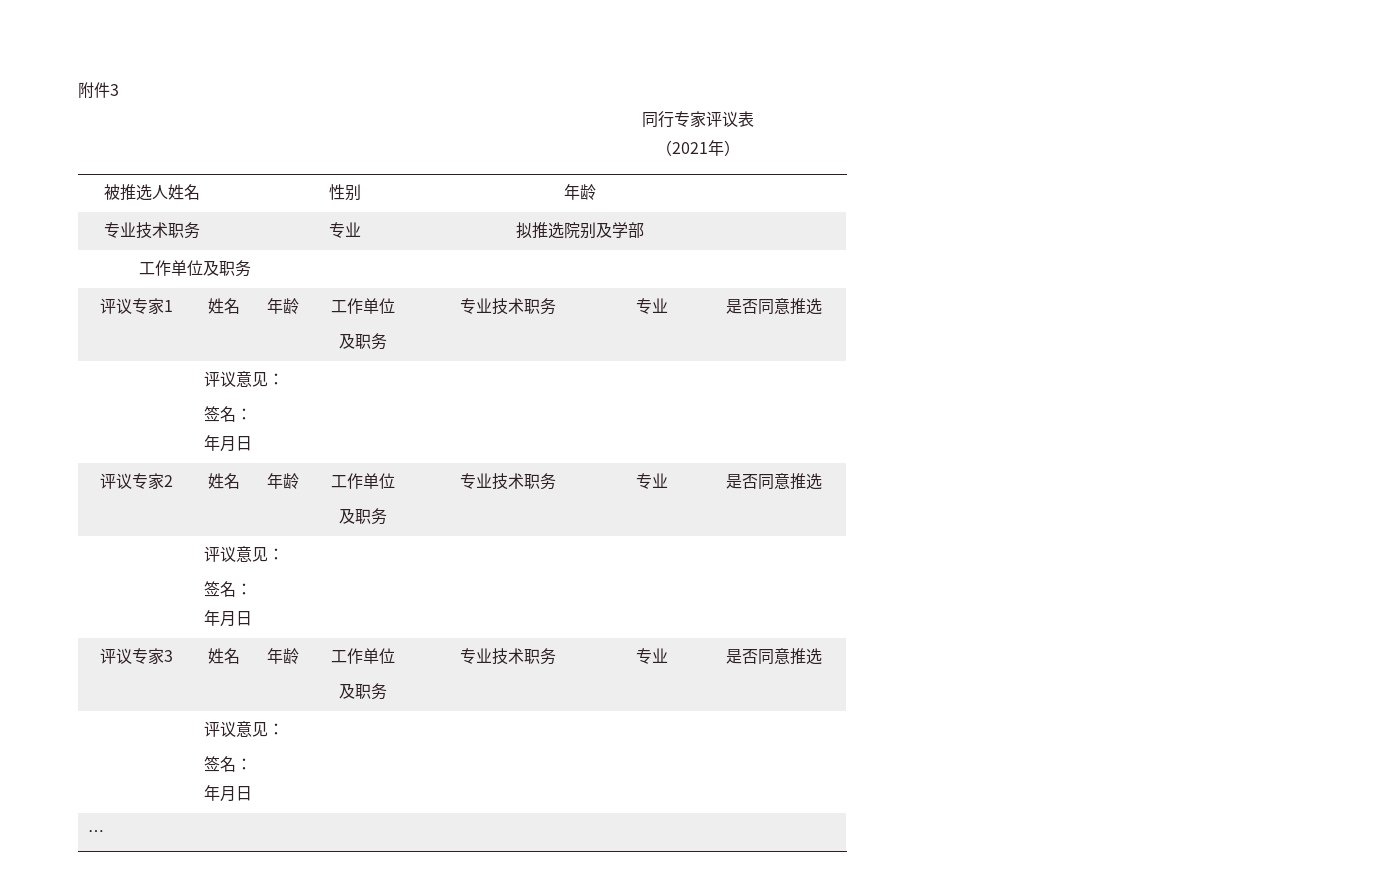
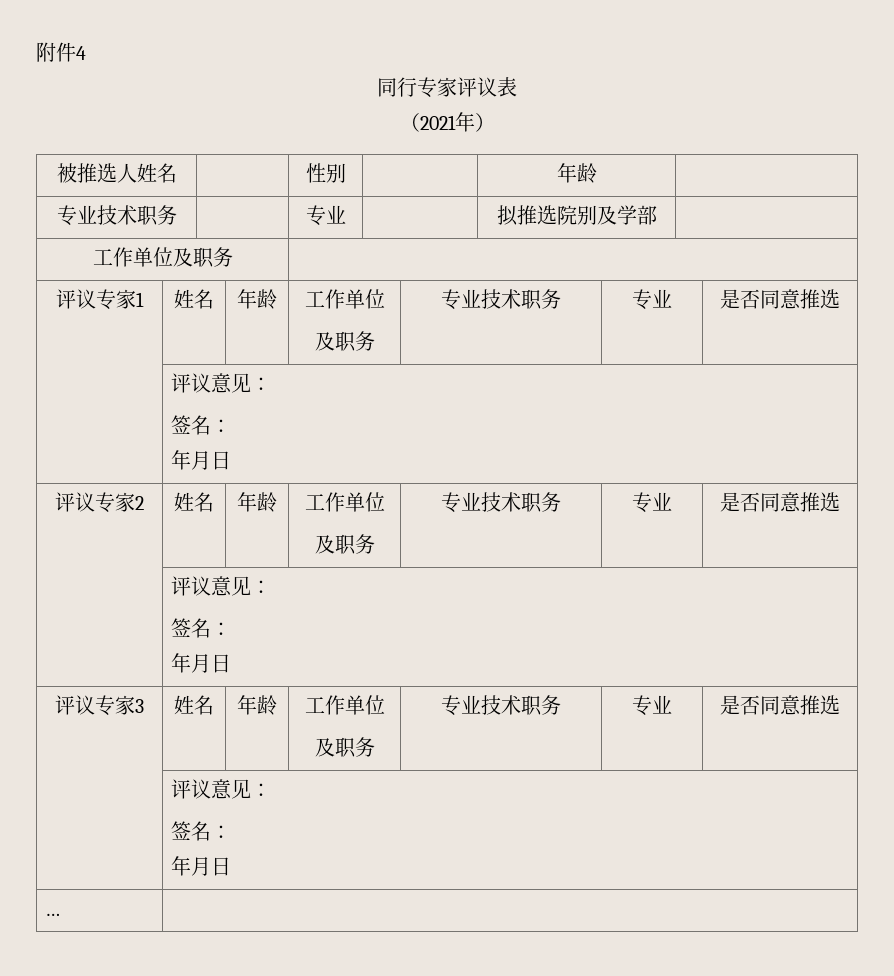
- 附件3
+ 附件4

